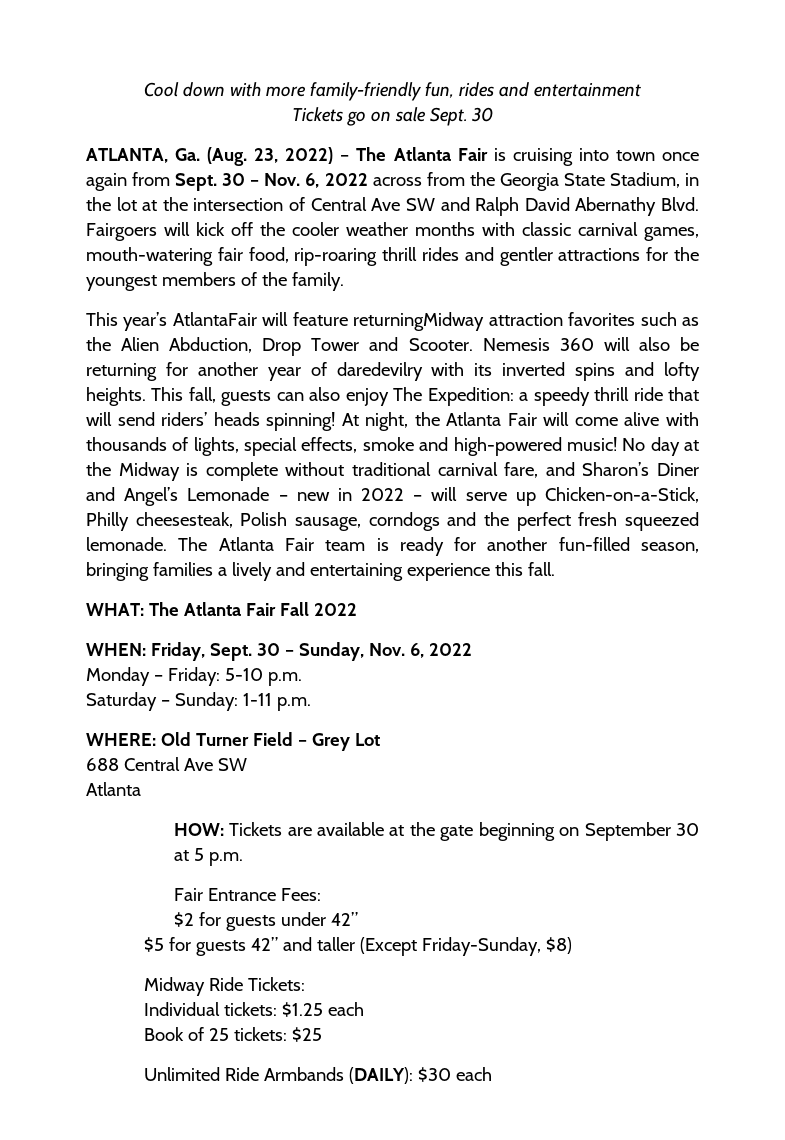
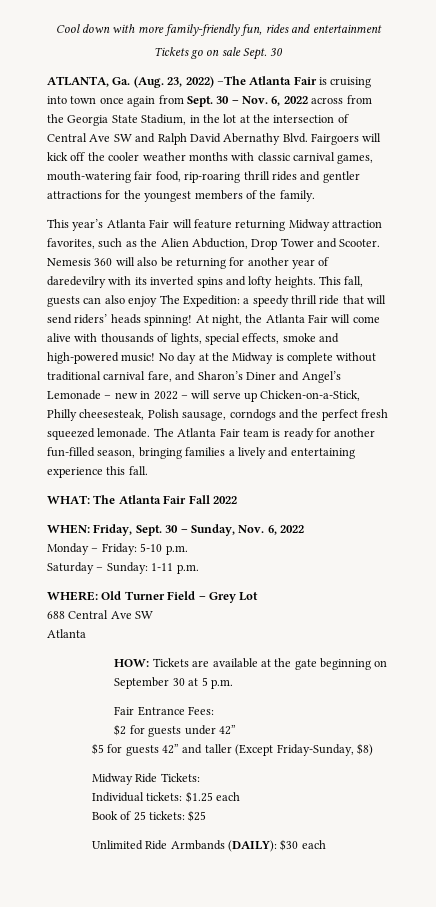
- ATLANTA, Ga. (Aug. 23, 2022) – The Atlanta Fair is cruising into town once again from Sept.
+ ATLANTA, Ga. (Aug. 23, 2022) –The Atlanta Fair is cruising into town once again from Sept.
- This year’s AtlantaFair will feature returningMidway attraction favorites such as the Alien Abduction, Drop Tower and Scooter.
+ This year’s Atlanta Fair will feature returning Midway attraction favorites, such as the Alien Abduction, Drop Tower and Scooter.

